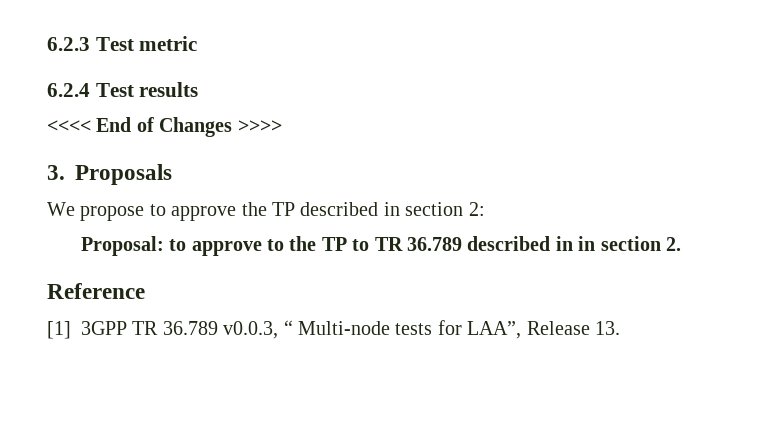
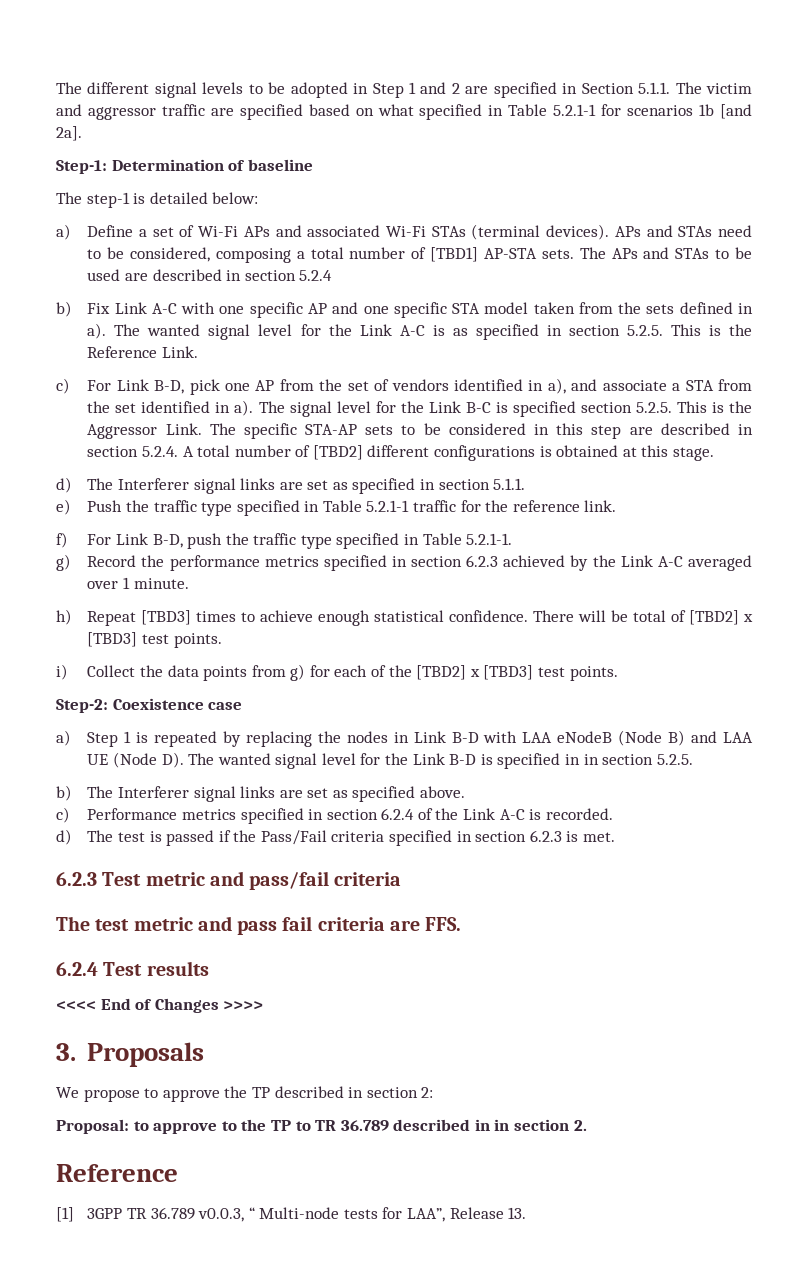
- 6.2.3 Test metric
+ The different signal levels to be adopted in Step 1 and 2 are specified in Section 5.1.1. The victim and aggressor traffic are specified based on what specified in Table 5.2.1-1 for scenarios 1b [and 2a].
+ Step-1: Determination of baseline
+ The step-1 is detailed below:
+ a) Define a set of Wi-Fi APs and associated Wi-Fi STAs (terminal devices). APs and STAs need to be considered, composing a total number of [TBD1] AP-STA sets. The APs and STAs to be used are described in section 5.2.4
+ b) Fix Link A-C with one specific AP and one specific STA model taken from the sets defined in a). The wanted signal level for the Link A-C is as specified in section 5.2.5. This is the Reference Link.
+ c) For Link B-D, pick one AP from the set of vendors identified in a), and associate a STA from the set identified in a). The signal level for the Link B-C is specified section 5.2.5. This is the Aggressor Link. The specific STA-AP sets to be considered in this step are described in section 5.2.4. A total number of [TBD2] different configurations is obtained at this stage.
+ d) The Interferer signal links are set as specified in section 5.1.1.
+ e) Push the traffic type specified in Table 5.2.1-1 traffic for the reference link.
+ f) For Link B-D, push the traffic type specified in Table 5.2.1-1.
+ g) Record the performance metrics specified in section 6.2.3 achieved by the Link A-C averaged over 1 minute.
+ h) Repeat [TBD3] times to achieve enough statistical confidence. There will be total of [TBD2] x [TBD3] test points.
+ i) Collect the data points from g) for each of the [TBD2] x [TBD3] test points.
+ Step-2: Coexistence case
+ a) Step 1 is repeated by replacing the nodes in Link B-D with LAA eNodeB (Node B) and LAA UE (Node D). The wanted signal level for the Link B-D is specified in in section 5.2.5.
+ b) The Interferer signal links are set as specified above.
+ c) Performance metrics specified in section 6.2.4 of the Link A-C is recorded.
+ d) The test is passed if the Pass/Fail criteria specified in section 6.2.3 is met.
+ 6.2.3 Test metric and pass/fail criteria
+ The test metric and pass fail criteria are FFS.

